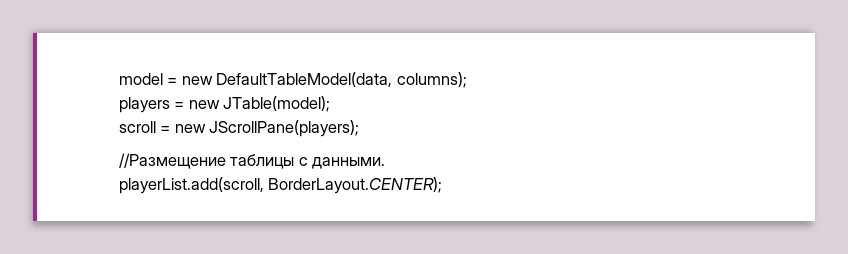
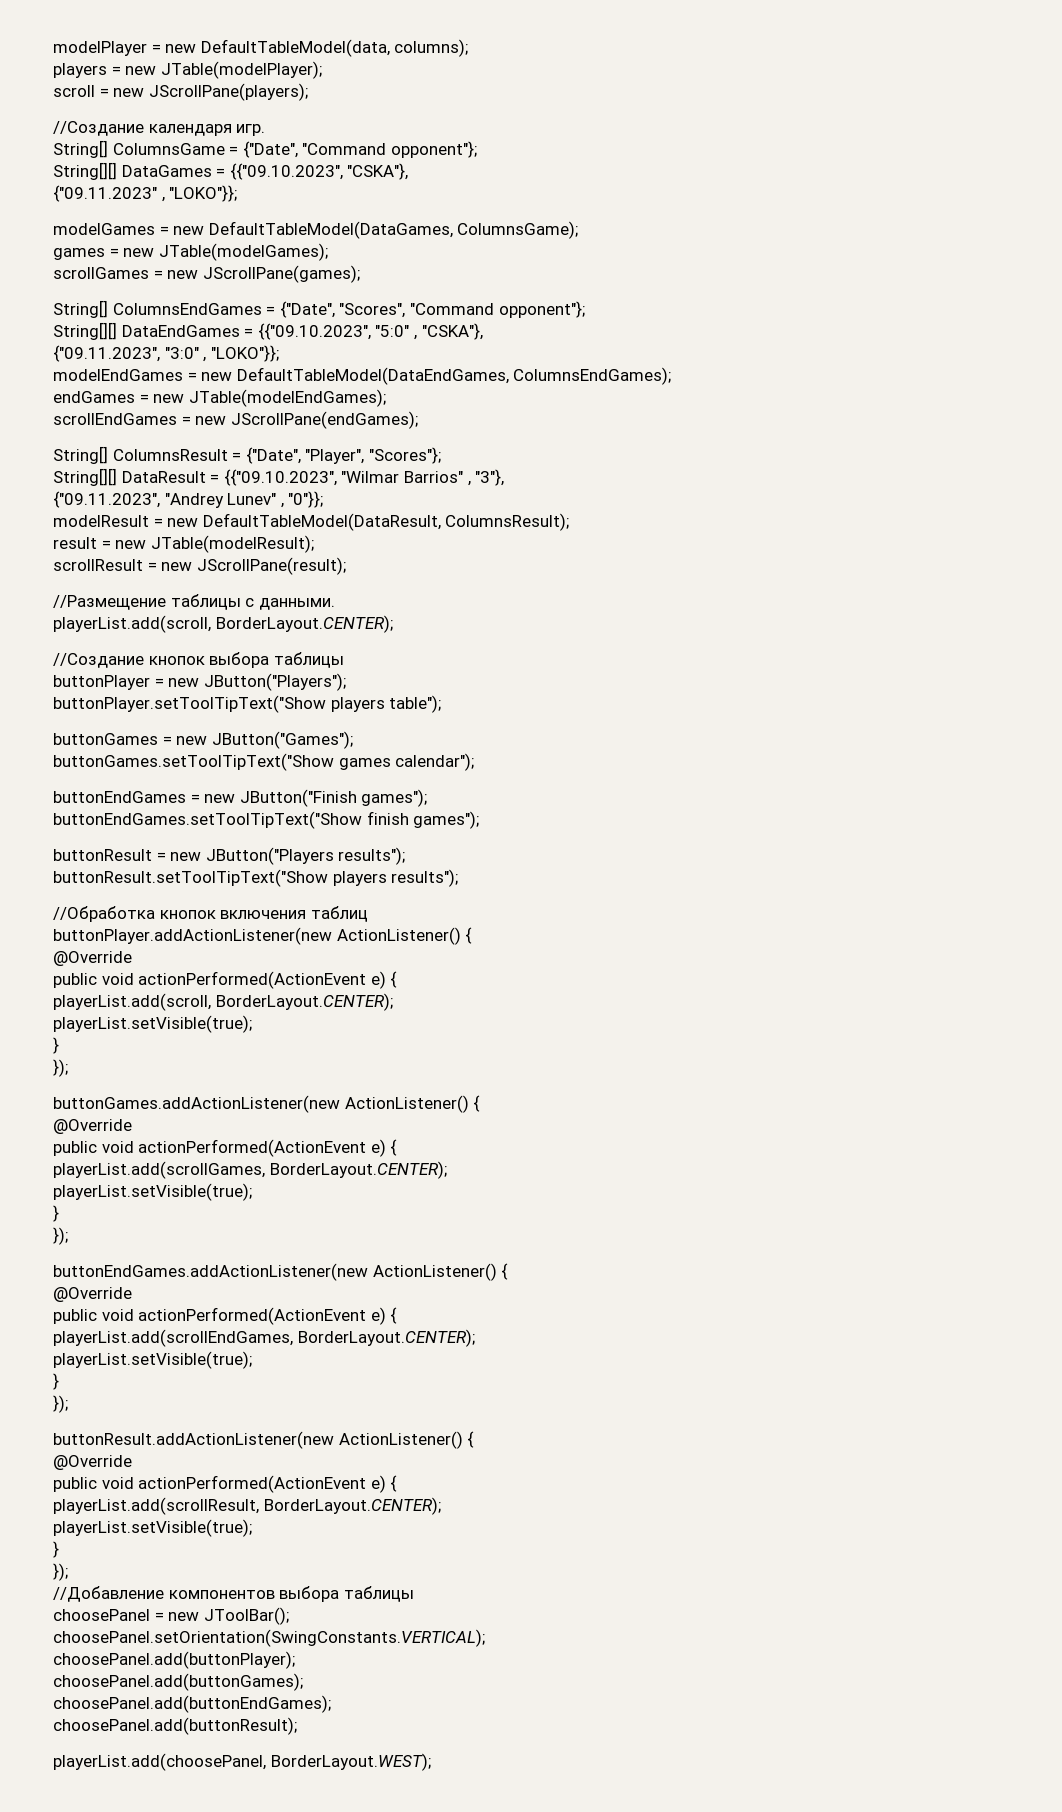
- model = new DefaultTableModel(data, columns);
+ modelPlayer = new DefaultTableModel(data, columns);
- players = new JTable(model);
+ players = new JTable(modelPlayer);
+ //Создание календаря игр.
+ String[] ColumnsGame = {"Date", "Command opponent"};
+ String[][] DataGames = {{"09.10.2023", "CSKA"},
+ {"09.11.2023" , "LOKO"}};
+ modelGames = new DefaultTableModel(DataGames, ColumnsGame);
+ games = new JTable(modelGames);
+ scrollGames = new JScrollPane(games);
+ String[] ColumnsEndGames = {"Date", "Scores", "Command opponent"};
+ String[][] DataEndGames = {{"09.10.2023", "5:0" , "CSKA"},
+ {"09.11.2023", "3:0" , "LOKO"}};
+ modelEndGames = new DefaultTableModel(DataEndGames, ColumnsEndGames);
+ endGames = new JTable(modelEndGames);
+ scrollEndGames = new JScrollPane(endGames);
+ String[] ColumnsResult = {"Date", "Player", "Scores"};
+ String[][] DataResult = {{"09.10.2023", "Wilmar Barrios" , "3"},
+ {"09.11.2023", "Andrey Lunev" , "0"}};
+ modelResult = new DefaultTableModel(DataResult, ColumnsResult);
+ result = new JTable(modelResult);
+ scrollResult = new JScrollPane(result);
+ //Создание кнопок выбора таблицы
+ buttonPlayer = new JButton("Players");
+ buttonPlayer.setToolTipText("Show players table");
+ buttonGames = new JButton("Games");
+ buttonGames.setToolTipText("Show games calendar");
+ buttonEndGames = new JButton("Finish games");
+ buttonEndGames.setToolTipText("Show finish games");
+ buttonResult = new JButton("Players results");
+ buttonResult.setToolTipText("Show players results");
+ //Обработка кнопок включения таблиц
+ buttonPlayer.addActionListener(new ActionListener() {
+ @Override
+ public void actionPerformed(ActionEvent e) {
+ playerList.add(scroll, BorderLayout.CENTER);
+ playerList.setVisible(true);
+ }
+ });
+ buttonGames.addActionListener(new ActionListener() {
+ @Override
+ public void actionPerformed(ActionEvent e) {
+ playerList.add(scrollGames, BorderLayout.CENTER);
+ playerList.setVisible(true);
+ }
+ });
+ buttonEndGames.addActionListener(new ActionListener() {
+ @Override
+ public void actionPerformed(ActionEvent e) {
+ playerList.add(scrollEndGames, BorderLayout.CENTER);
+ playerList.setVisible(true);
+ }
+ });
+ buttonResult.addActionListener(new ActionListener() {
+ @Override
+ public void actionPerformed(ActionEvent e) {
+ playerList.add(scrollResult, BorderLayout.CENTER);
+ playerList.setVisible(true);
+ }
+ });
+ //Добавление компонентов выбора таблицы
+ choosePanel = new JToolBar();
+ choosePanel.setOrientation(SwingConstants.VERTICAL);
+ choosePanel.add(buttonPlayer);
+ choosePanel.add(buttonGames);
+ choosePanel.add(buttonEndGames);
+ choosePanel.add(buttonResult);
+ playerList.add(choosePanel, BorderLayout.WEST);

